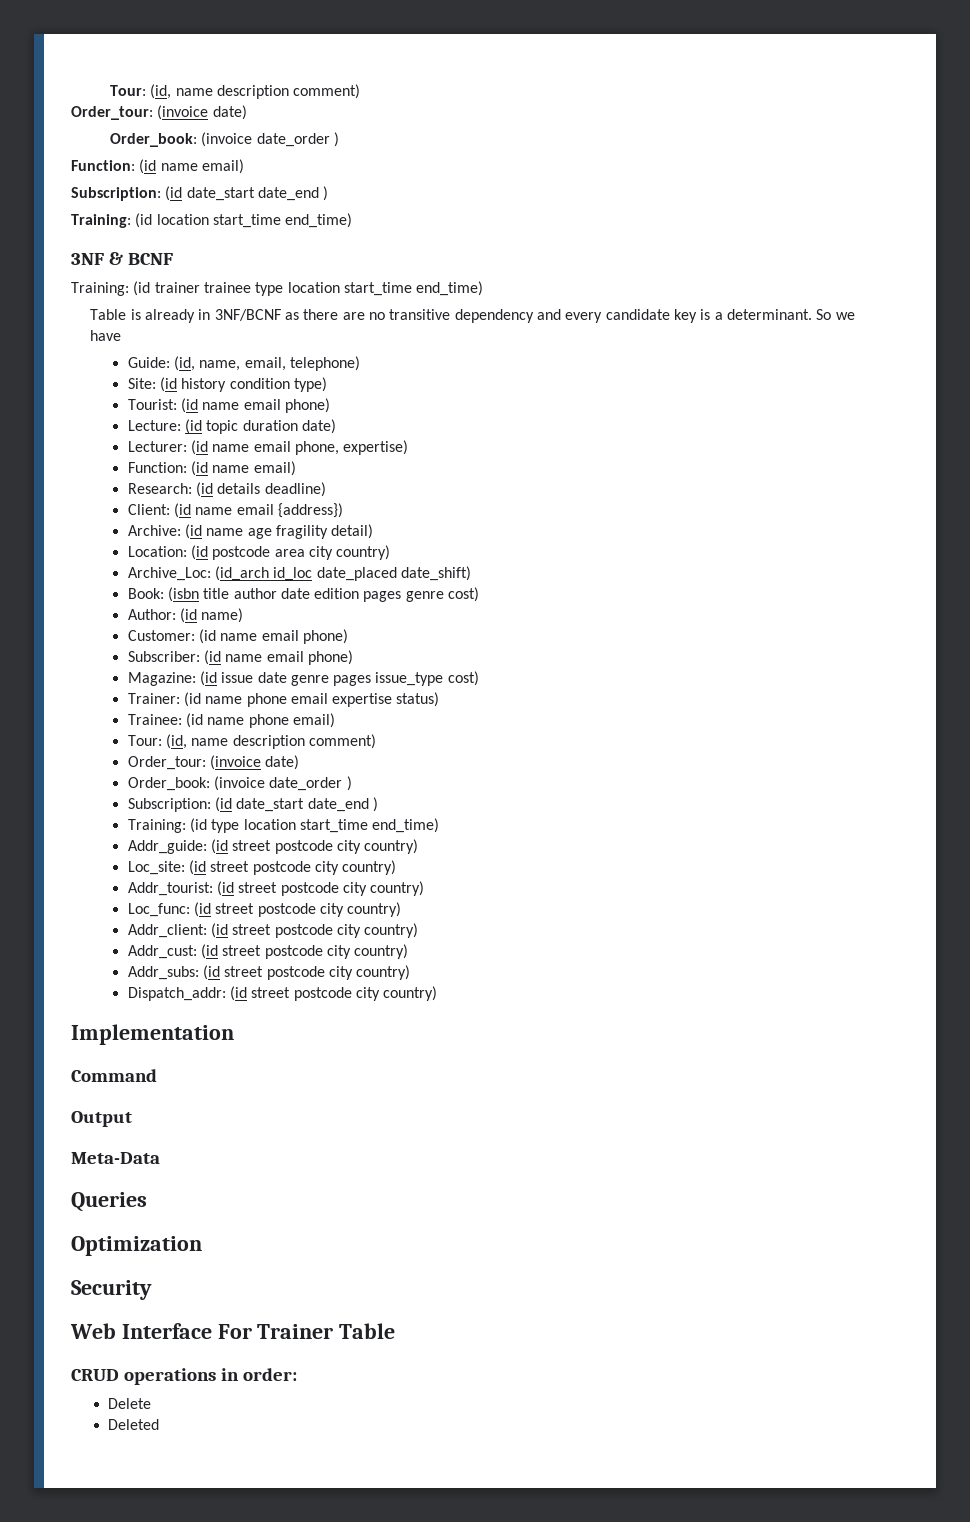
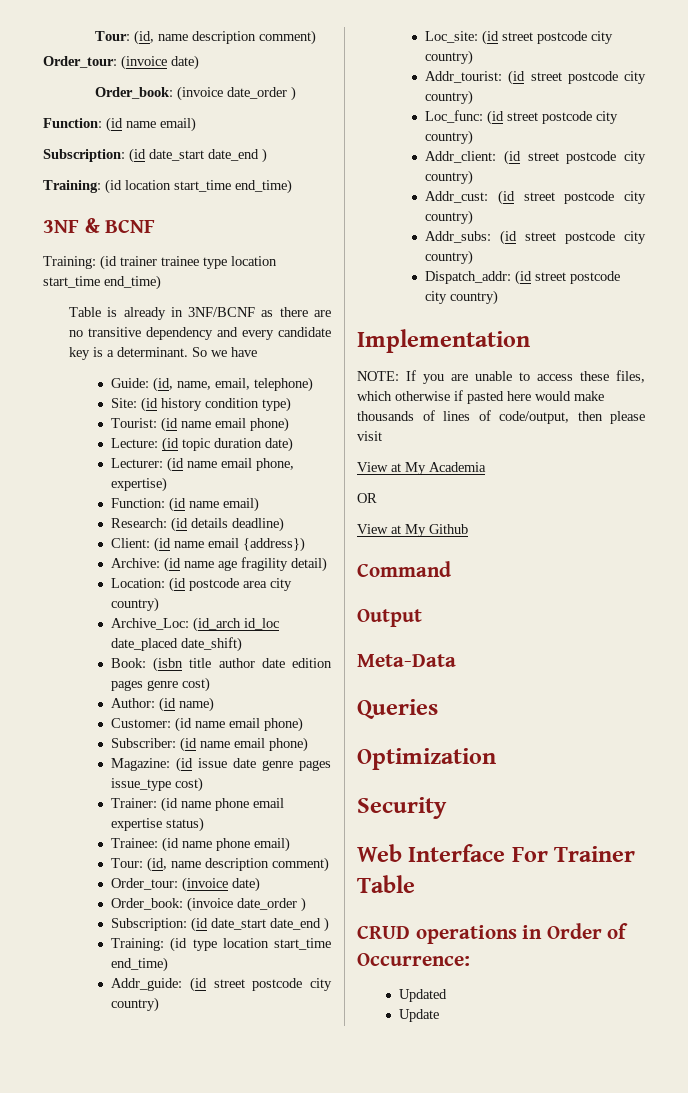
+ NOTE: If you are unable to access these files, which otherwise if pasted here would make thousands of lines of code/output, then please visit
+ View at My Academia
+ OR
+ View at My Github
- CRUD operations in order:
- Delete
- Deleted
+ CRUD operations in Order of Occurrence:
+ Updated
+ Update

